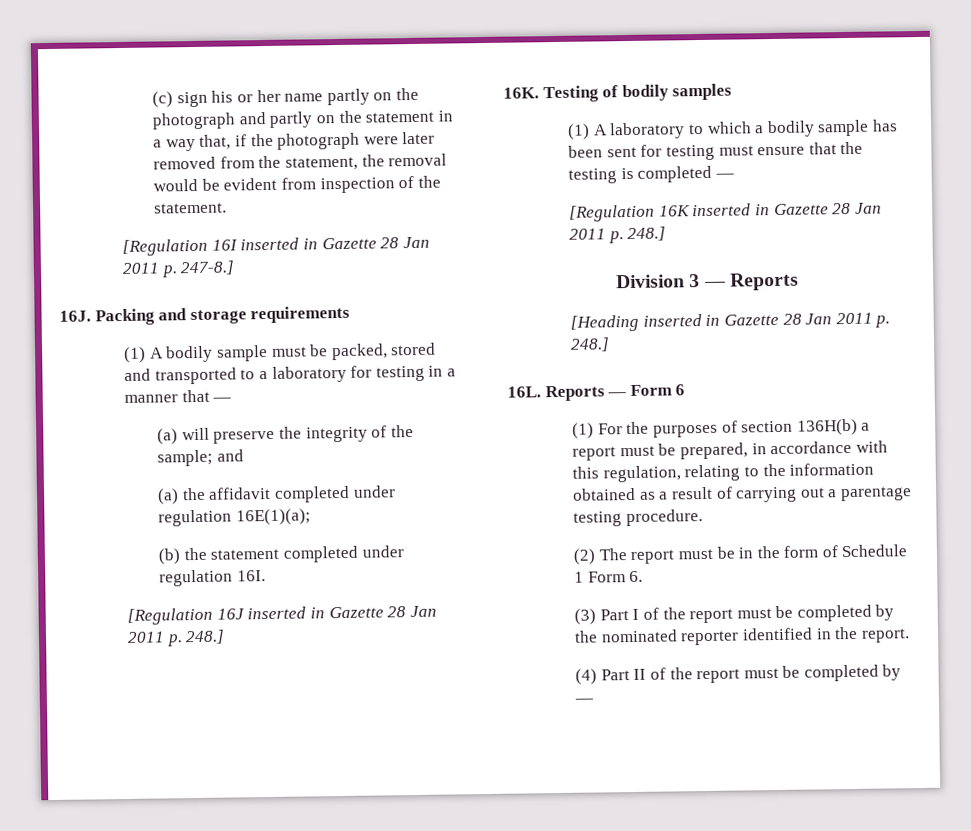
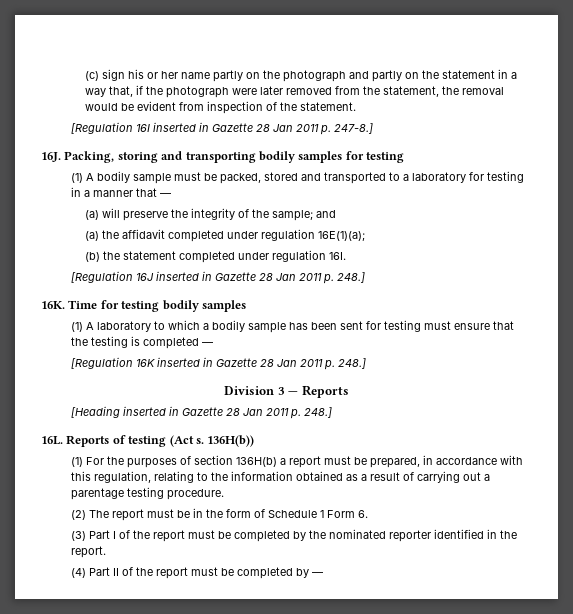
- Packing and storage requirements
+ Packing, storing and transporting bodily samples for testing
- Testing of bodily samples
+ Time for testing bodily samples
- Reports — Form 6
+ Reports of testing (Act s. 136H(b))

